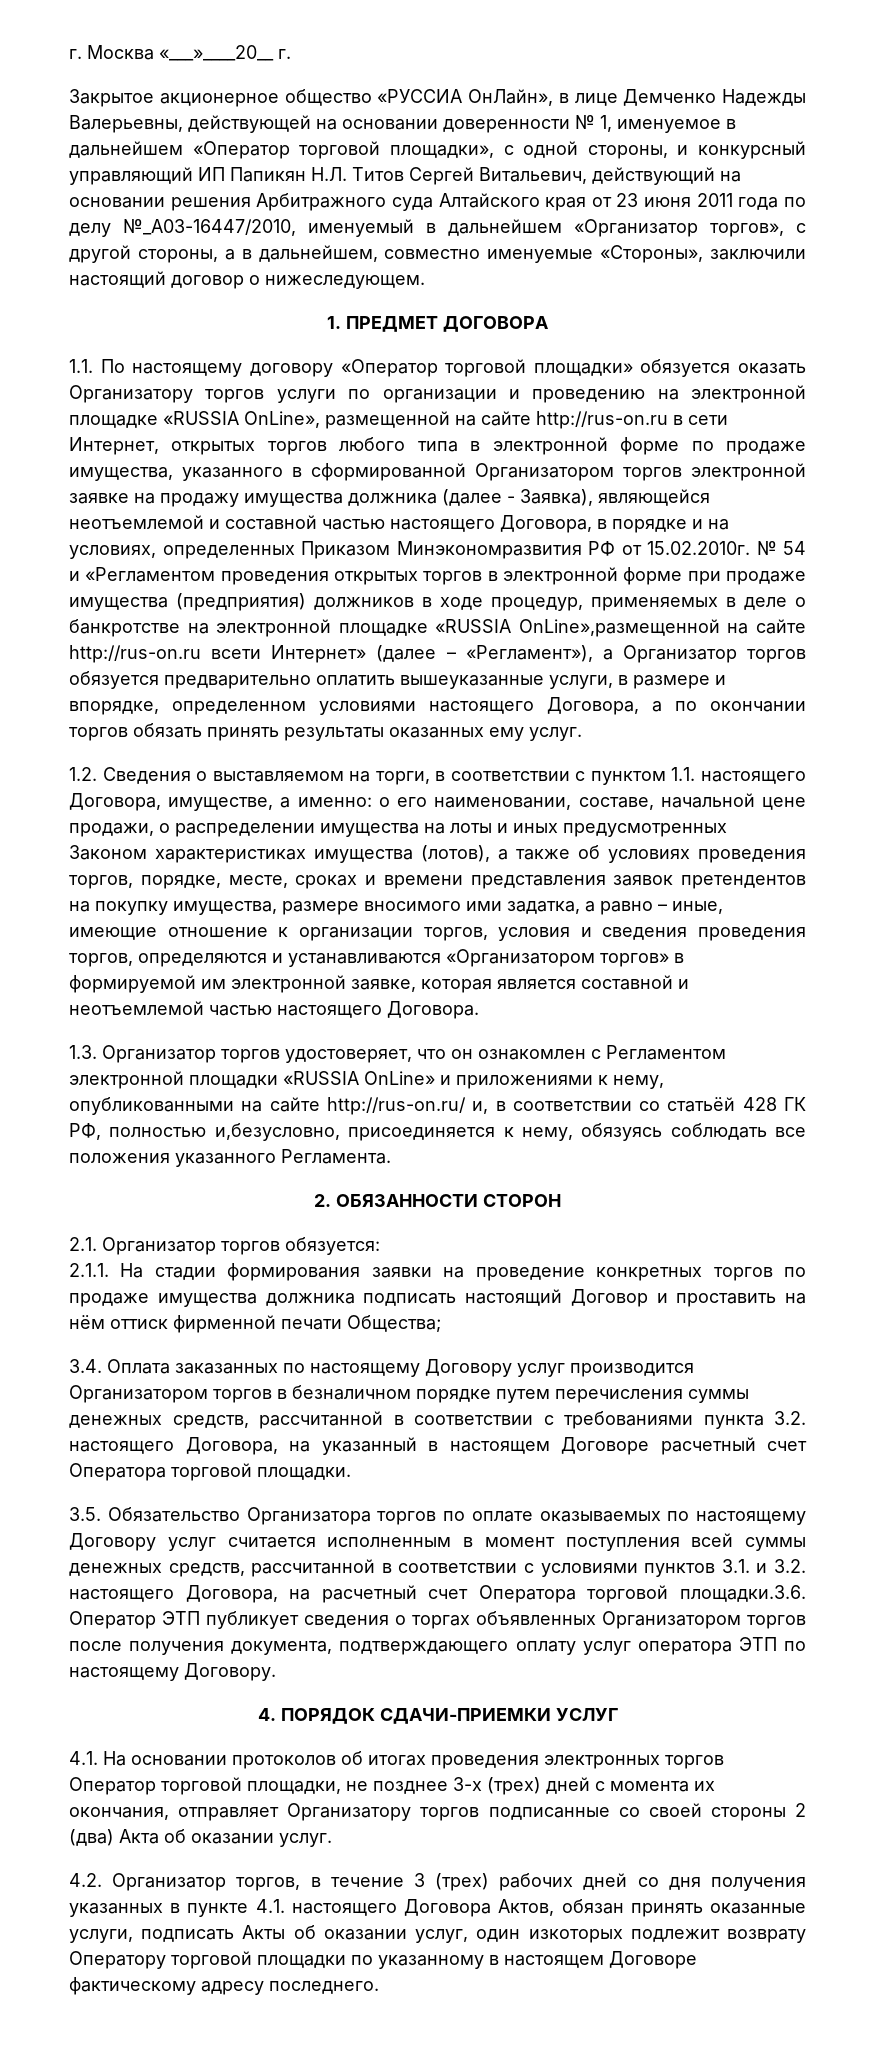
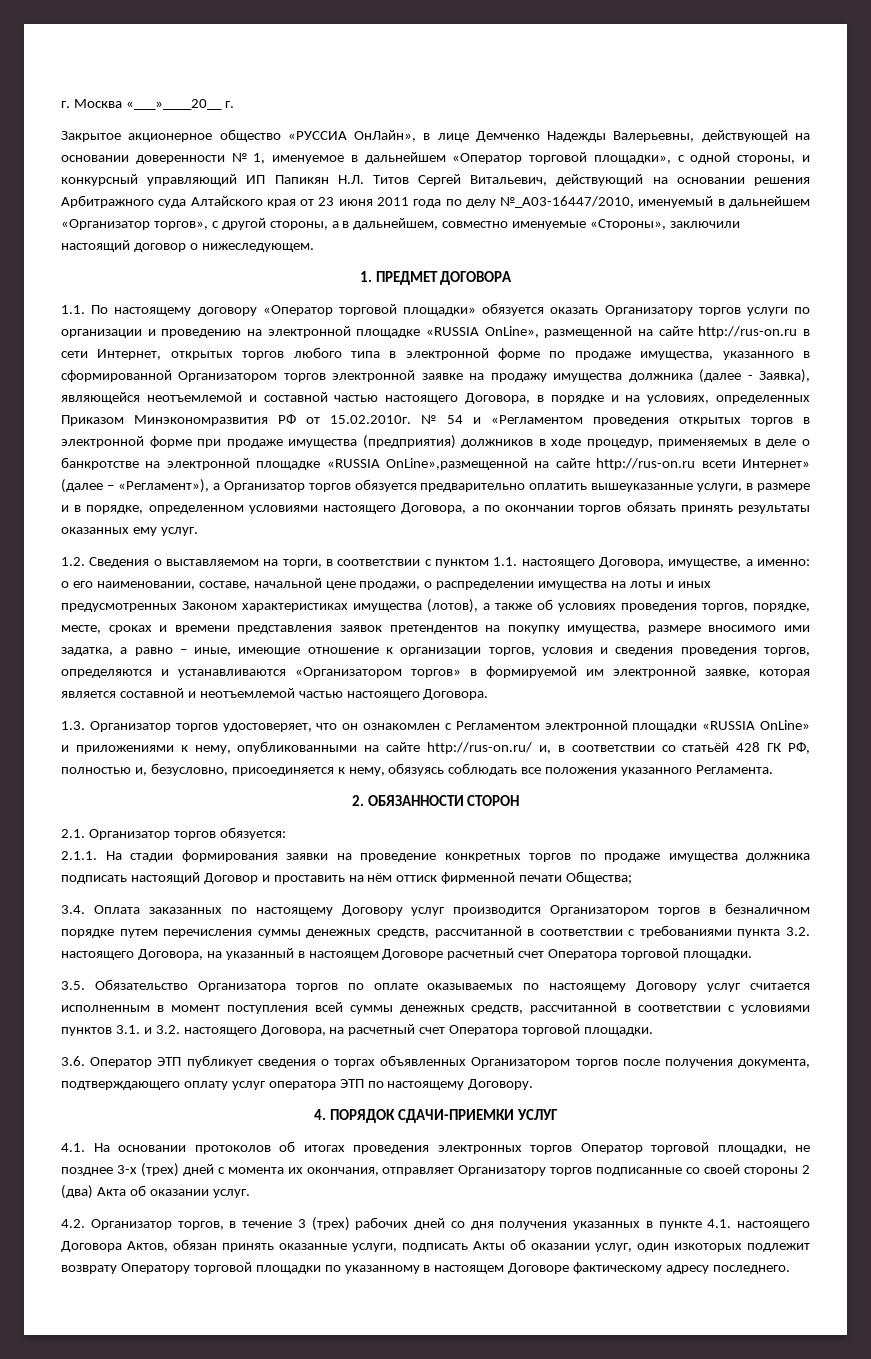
- 1.1. По настоящему договору «Оператор торговой площадки» обязуется оказать Организатору торгов услуги по организации и проведению на электронной площадке «RUSSIA OnLine», размещенной на сайте http://rus-on.ru в сети Интернет, открытых торгов любого типа в электронной форме по продаже имущества, указанного в сформированной Организатором торгов электронной заявке на продажу имущества должника (далее - Заявка), являющейся неотъемлемой и составной частью настоящего Договора, в порядке и на условиях, определенных Приказом Минэкономразвития РФ от 15.02.2010г. № 54 и «Регламентом проведения открытых торгов в электронной форме при продаже имущества (предприятия) должников в ходе процедур, применяемых в деле о банкротстве на электронной площадке «RUSSIA OnLine»,размещенной на сайте http://rus-on.ru всети Интернет» (далее – «Регламент»), а Организатор торгов обязуется предварительно оплатить вышеуказанные услуги, в размере и впорядке, определенном условиями настоящего Договора, а по окончании торгов обязать принять результаты оказанных ему услуг.
+ 1.1. По настоящему договору «Оператор торговой площадки» обязуется оказать Организатору торгов услуги по организации и проведению на электронной площадке «RUSSIA OnLine», размещенной на сайте http://rus-on.ru в сети Интернет, открытых торгов любого типа в электронной форме по продаже имущества, указанного в сформированной Организатором торгов электронной заявке на продажу имущества должника (далее - Заявка), являющейся неотъемлемой и составной частью настоящего Договора, в порядке и на условиях, определенных Приказом Минэкономразвития РФ от 15.02.2010г. № 54 и «Регламентом проведения открытых торгов в электронной форме при продаже имущества (предприятия) должников в ходе процедур, применяемых в деле о банкротстве на электронной площадке «RUSSIA OnLine»,размещенной на сайте http://rus-on.ru всети Интернет» (далее – «Регламент»), а Организатор торгов обязуется предварительно оплатить вышеуказанные услуги, в размере и в порядке, определенном условиями настоящего Договора, а по окончании торгов обязать принять результаты оказанных ему услуг.
- 1.3. Организатор торгов удостоверяет, что он ознакомлен с Регламентом электронной площадки «RUSSIA OnLine» и приложениями к нему, опубликованными на сайте http://rus-on.ru/ и, в соответствии со статьёй 428 ГК РФ, полностью и,безусловно, присоединяется к нему, обязуясь соблюдать все положения указанного Регламента.
+ 1.3. Организатор торгов удостоверяет, что он ознакомлен с Регламентом электронной площадки «RUSSIA OnLine» и приложениями к нему, опубликованными на сайте http://rus-on.ru/ и, в соответствии со статьёй 428 ГК РФ, полностью и, безусловно, присоединяется к нему, обязуясь соблюдать все положения указанного Регламента.
- 3.5. Обязательство Организатора торгов по оплате оказываемых по настоящему Договору услуг считается исполненным в момент поступления всей суммы денежных средств, рассчитанной в соответствии с условиями пунктов 3.1. и 3.2. настоящего Договора, на расчетный счет Оператора торговой площадки.3.6. Оператор ЭТП публикует сведения о торгах объявленных Организатором торгов после получения документа, подтверждающего оплату услуг оператора ЭТП по настоящему Договору.
+ 3.5. Обязательство Организатора торгов по оплате оказываемых по настоящему Договору услуг считается исполненным в момент поступления всей суммы денежных средств, рассчитанной в соответствии с условиями пунктов 3.1. и 3.2. настоящего Договора, на расчетный счет Оператора торговой площадки.
+ 3.6. Оператор ЭТП публикует сведения о торгах объявленных Организатором торгов после получения документа, подтверждающего оплату услуг оператора ЭТП по настоящему Договору.

